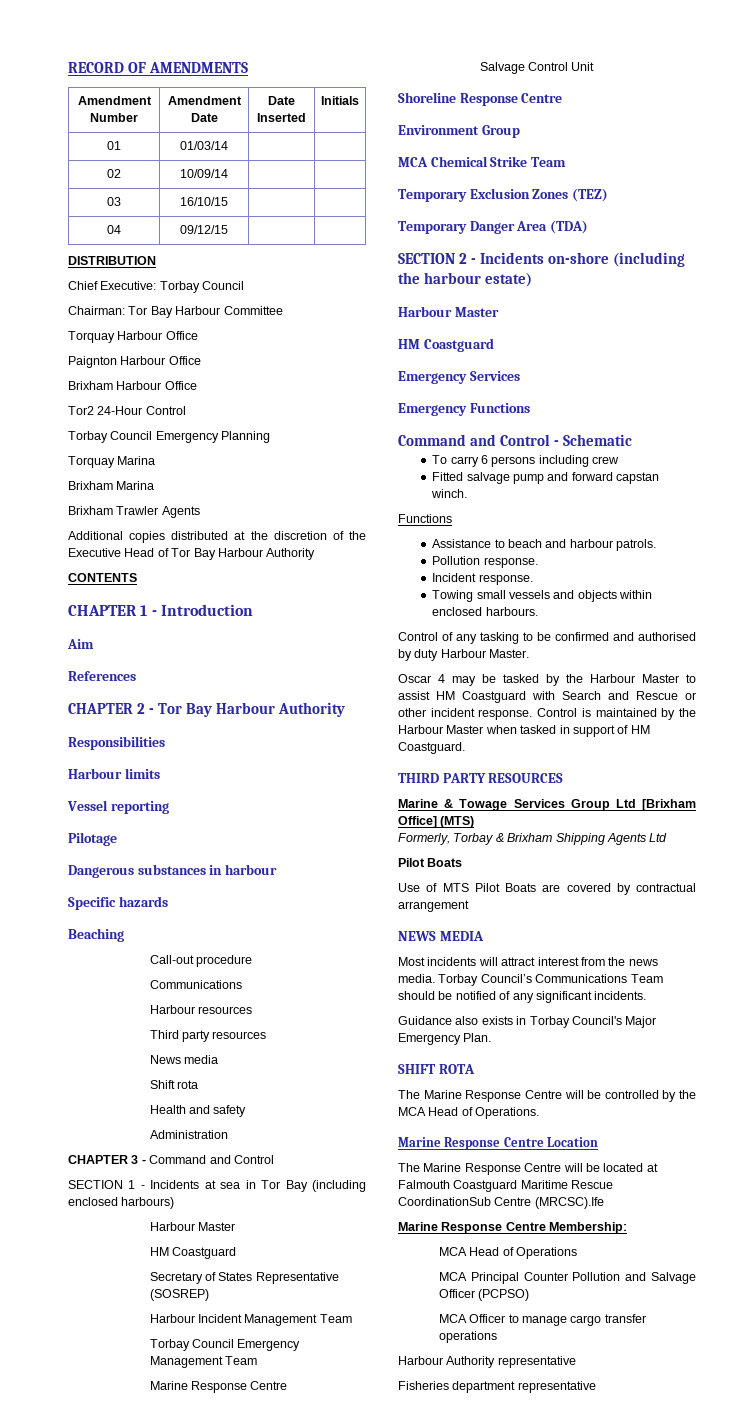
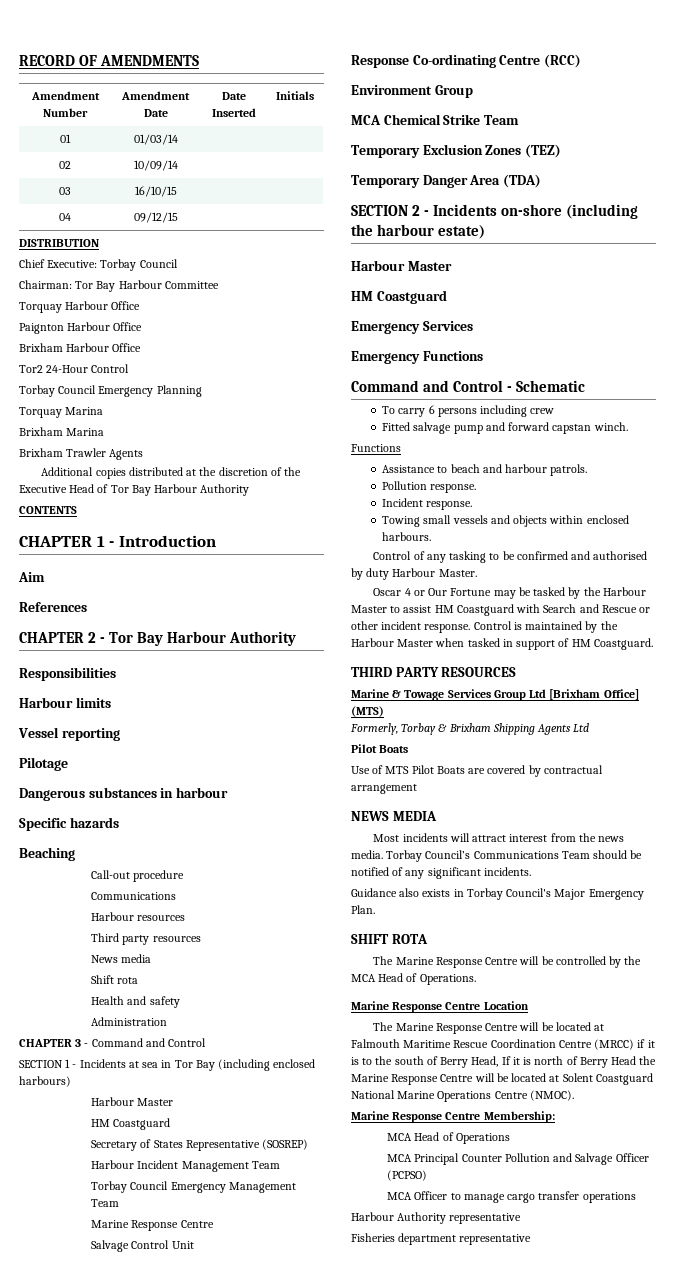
- Shoreline Response Centre
+ Response Co-ordinating Centre (RCC)
- Oscar 4 may be tasked by the Harbour Master to assist HM Coastguard with Search and Rescue or other incident response.
+ Oscar 4 or Our Fortune may be tasked by the Harbour Master to assist HM Coastguard with Search and Rescue or other incident response.
- The Marine Response Centre will be located at Falmouth Coastguard Maritime Rescue CoordinationSub Centre (MRCSC).Ife
+ The Marine Response Centre will be located at Falmouth Maritime Rescue Coordination Centre (MRCC) if it is to the south of Berry Head, If it is north of Berry Head the Marine Response Centre will be located at Solent Coastguard National Marine Operations Centre (NMOC).

